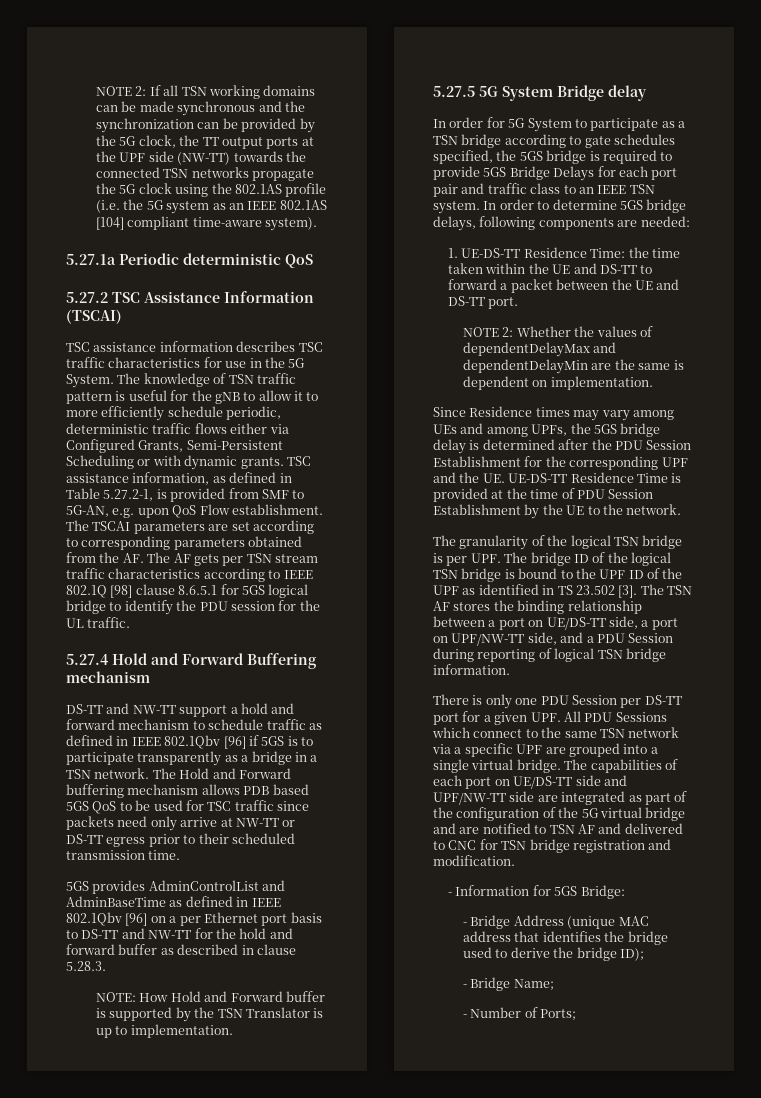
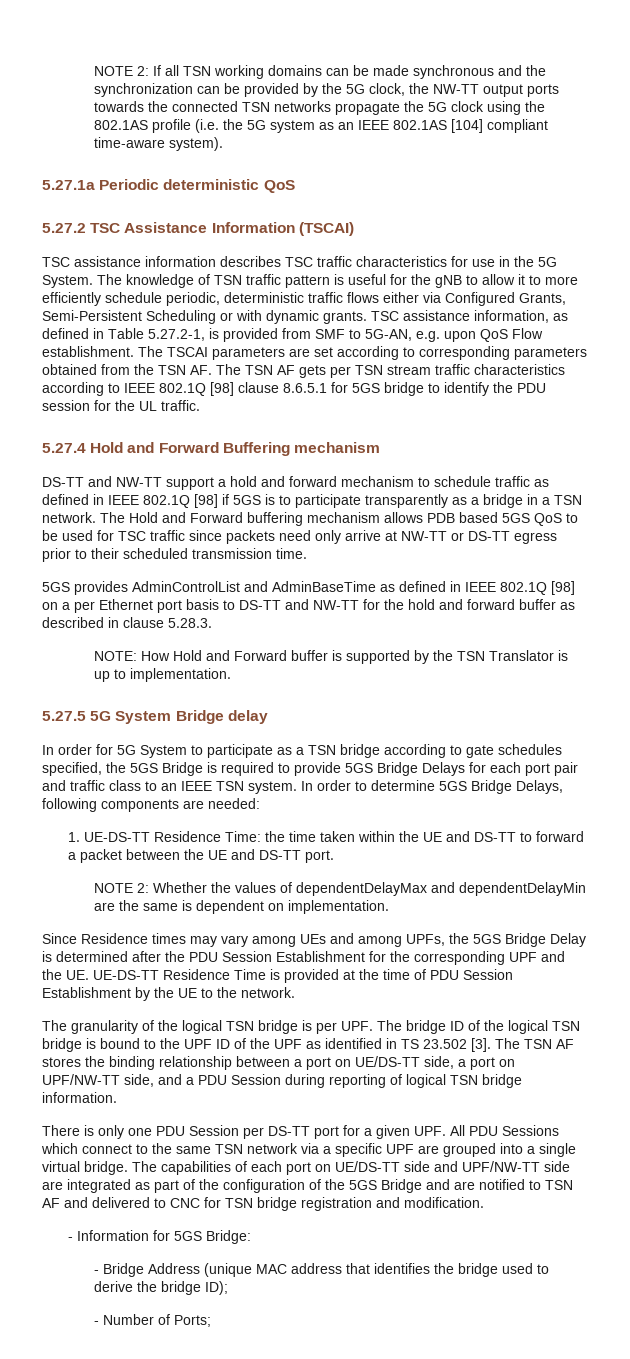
- NOTE 2: If all TSN working domains can be made synchronous and the synchronization can be provided by the 5G clock, the TT output ports at the UPF side (NW-TT) towards the connected TSN networks propagate the 5G clock using the 802.1AS profile (i.e. the 5G system as an IEEE 802.1AS [104] compliant time-aware system).
+ NOTE 2: If all TSN working domains can be made synchronous and the synchronization can be provided by the 5G clock, the NW-TT output ports towards the connected TSN networks propagate the 5G clock using the 802.1AS profile (i.e. the 5G system as an IEEE 802.1AS [104] compliant time-aware system).
- The TSCAI parameters are set according to corresponding parameters obtained from the AF. The AF gets per TSN stream traffic characteristics according to IEEE 802.1Q [98] clause 8.6.5.1 for 5GS logical bridge to identify the PDU session for the UL traffic.
+ The TSCAI parameters are set according to corresponding parameters obtained from the TSN AF. The TSN AF gets per TSN stream traffic characteristics according to IEEE 802.1Q [98] clause 8.6.5.1 for 5GS bridge to identify the PDU session for the UL traffic.
- DS-TT and NW-TT support a hold and forward mechanism to schedule traffic as defined in IEEE 802.1Qbv [96] if 5GS is to participate transparently as a bridge in a TSN network.
+ DS-TT and NW-TT support a hold and forward mechanism to schedule traffic as defined in IEEE 802.1Q [98] if 5GS is to participate transparently as a bridge in a TSN network.
- 5GS provides AdminControlList and AdminBaseTime as defined in IEEE 802.1Qbv [96] on a per Ethernet port basis to DS-TT and NW-TT for the hold and forward buffer as described in clause 5.28.3.
+ 5GS provides AdminControlList and AdminBaseTime as defined in IEEE 802.1Q [98] on a per Ethernet port basis to DS-TT and NW-TT for the hold and forward buffer as described in clause 5.28.3.
- In order for 5G System to participate as a TSN bridge according to gate schedules specified, the 5GS bridge is required to provide 5GS Bridge Delays for each port pair and traffic class to an IEEE TSN system.
+ In order for 5G System to participate as a TSN bridge according to gate schedules specified, the 5GS Bridge is required to provide 5GS Bridge Delays for each port pair and traffic class to an IEEE TSN system.
- In order to determine 5GS bridge delays, following components are needed:
+ In order to determine 5GS Bridge Delays, following components are needed:
- Since Residence times may vary among UEs and among UPFs, the 5GS bridge delay is determined after the PDU Session Establishment for the corresponding UPF and the UE. UE-DS-TT Residence Time is provided at the time of PDU Session Establishment by the UE to the network.
+ Since Residence times may vary among UEs and among UPFs, the 5GS Bridge Delay is determined after the PDU Session Establishment for the corresponding UPF and the UE. UE-DS-TT Residence Time is provided at the time of PDU Session Establishment by the UE to the network.
- The capabilities of each port on UE/DS-TT side and UPF/NW-TT side are integrated as part of the configuration of the 5G virtual bridge and are notified to TSN AF and delivered to CNC for TSN bridge registration and modification.
+ The capabilities of each port on UE/DS-TT side and UPF/NW-TT side are integrated as part of the configuration of the 5GS Bridge and are notified to TSN AF and delivered to CNC for TSN bridge registration and modification.
- - Bridge Name;

